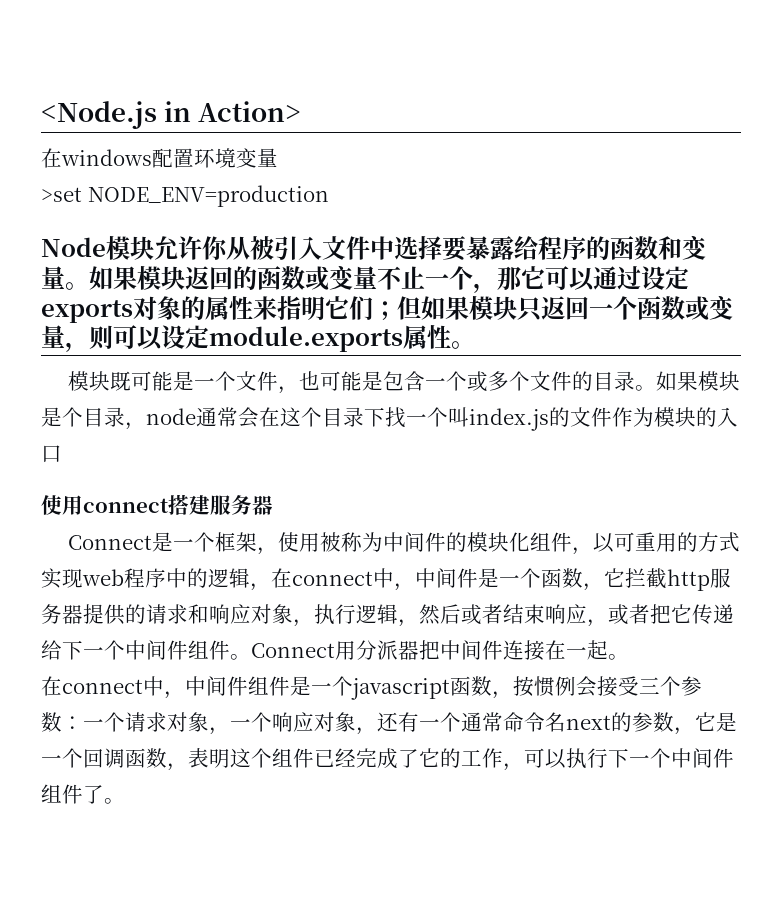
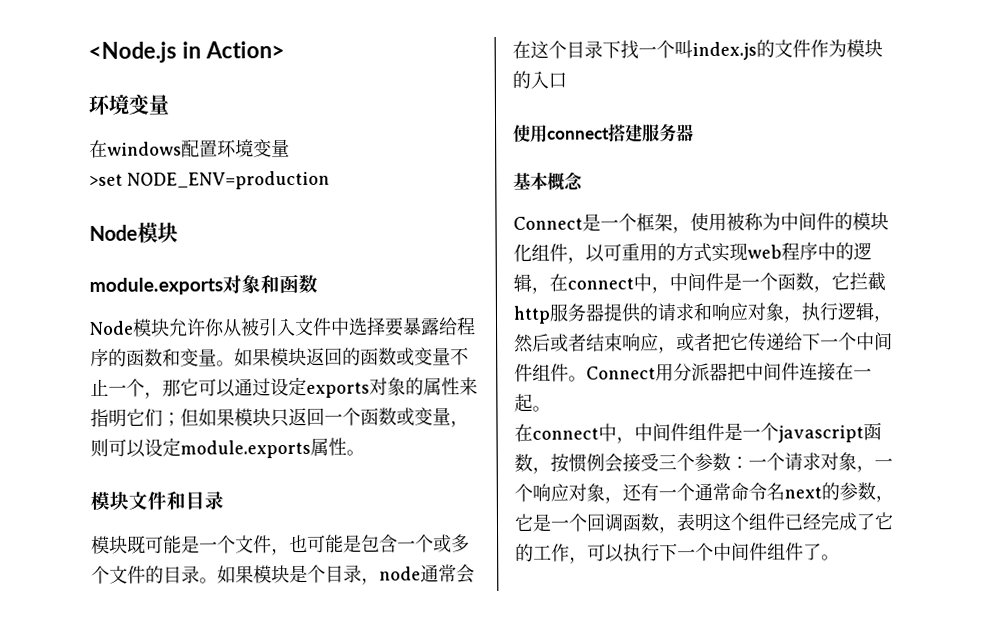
  <Node.js in Action>
+ 环境变量
  >set NODE_ENV=production
+ Node模块
+ module.exports对象和函数
+ 模块文件和目录
+ 基本概念

